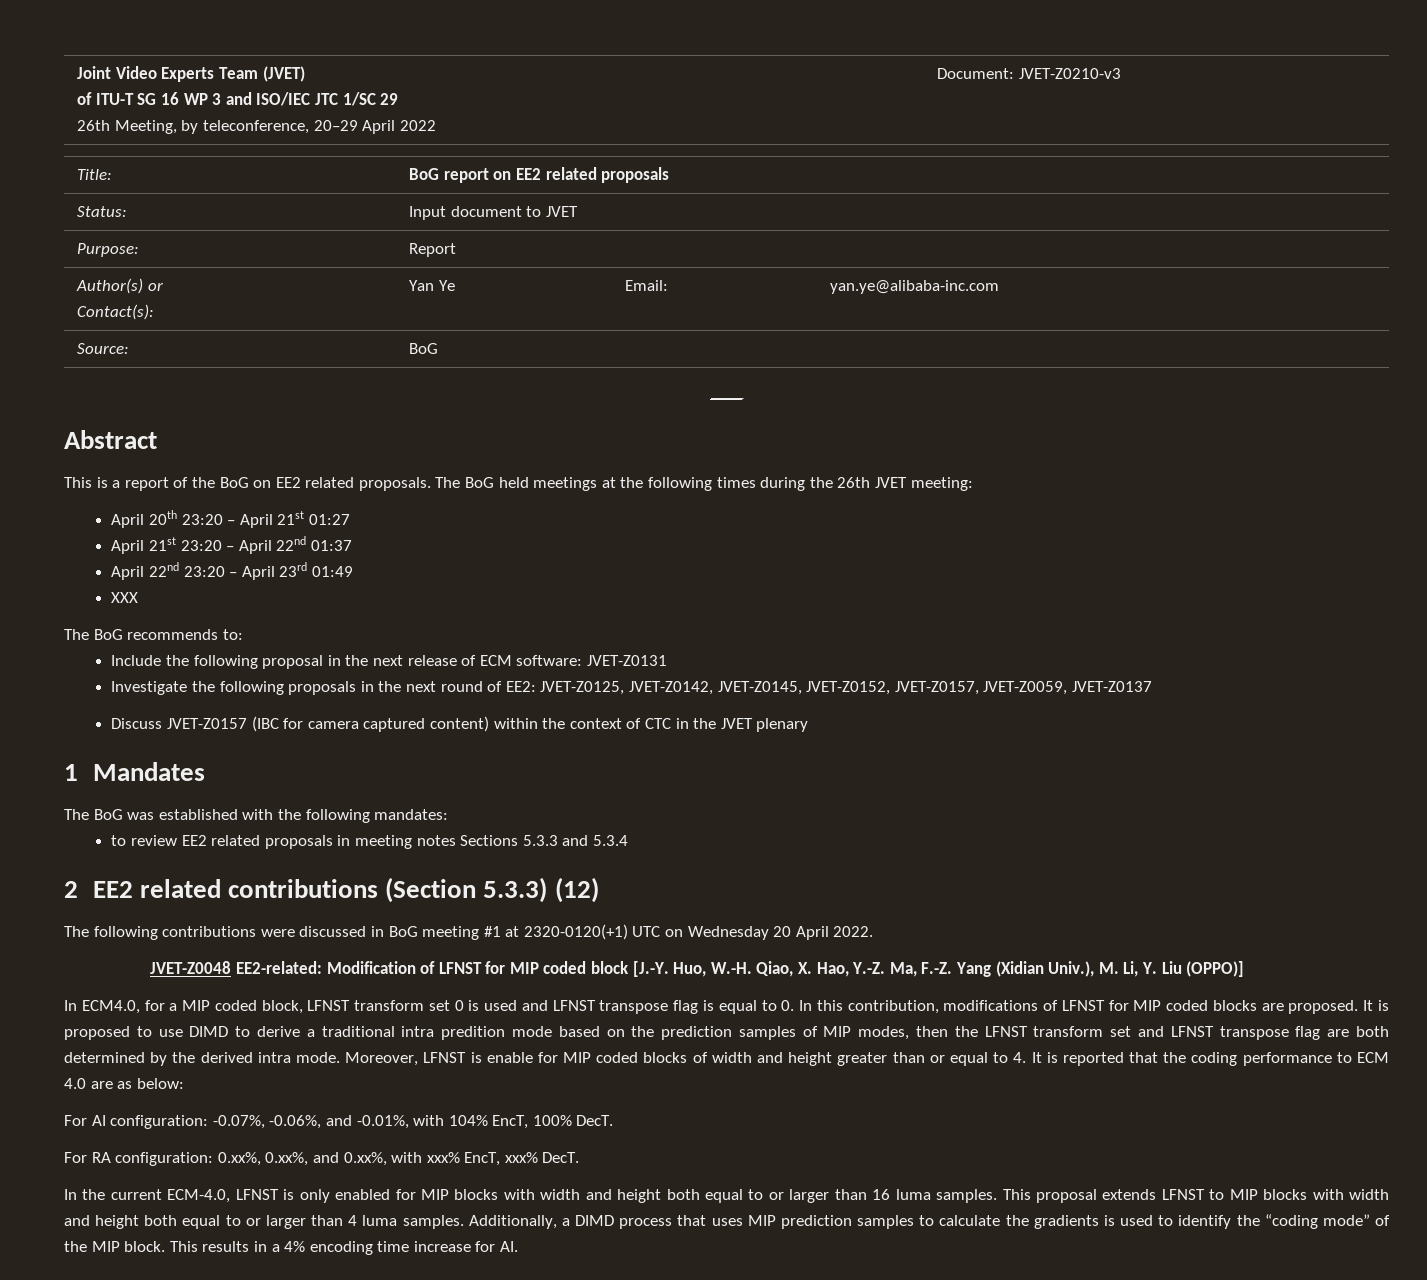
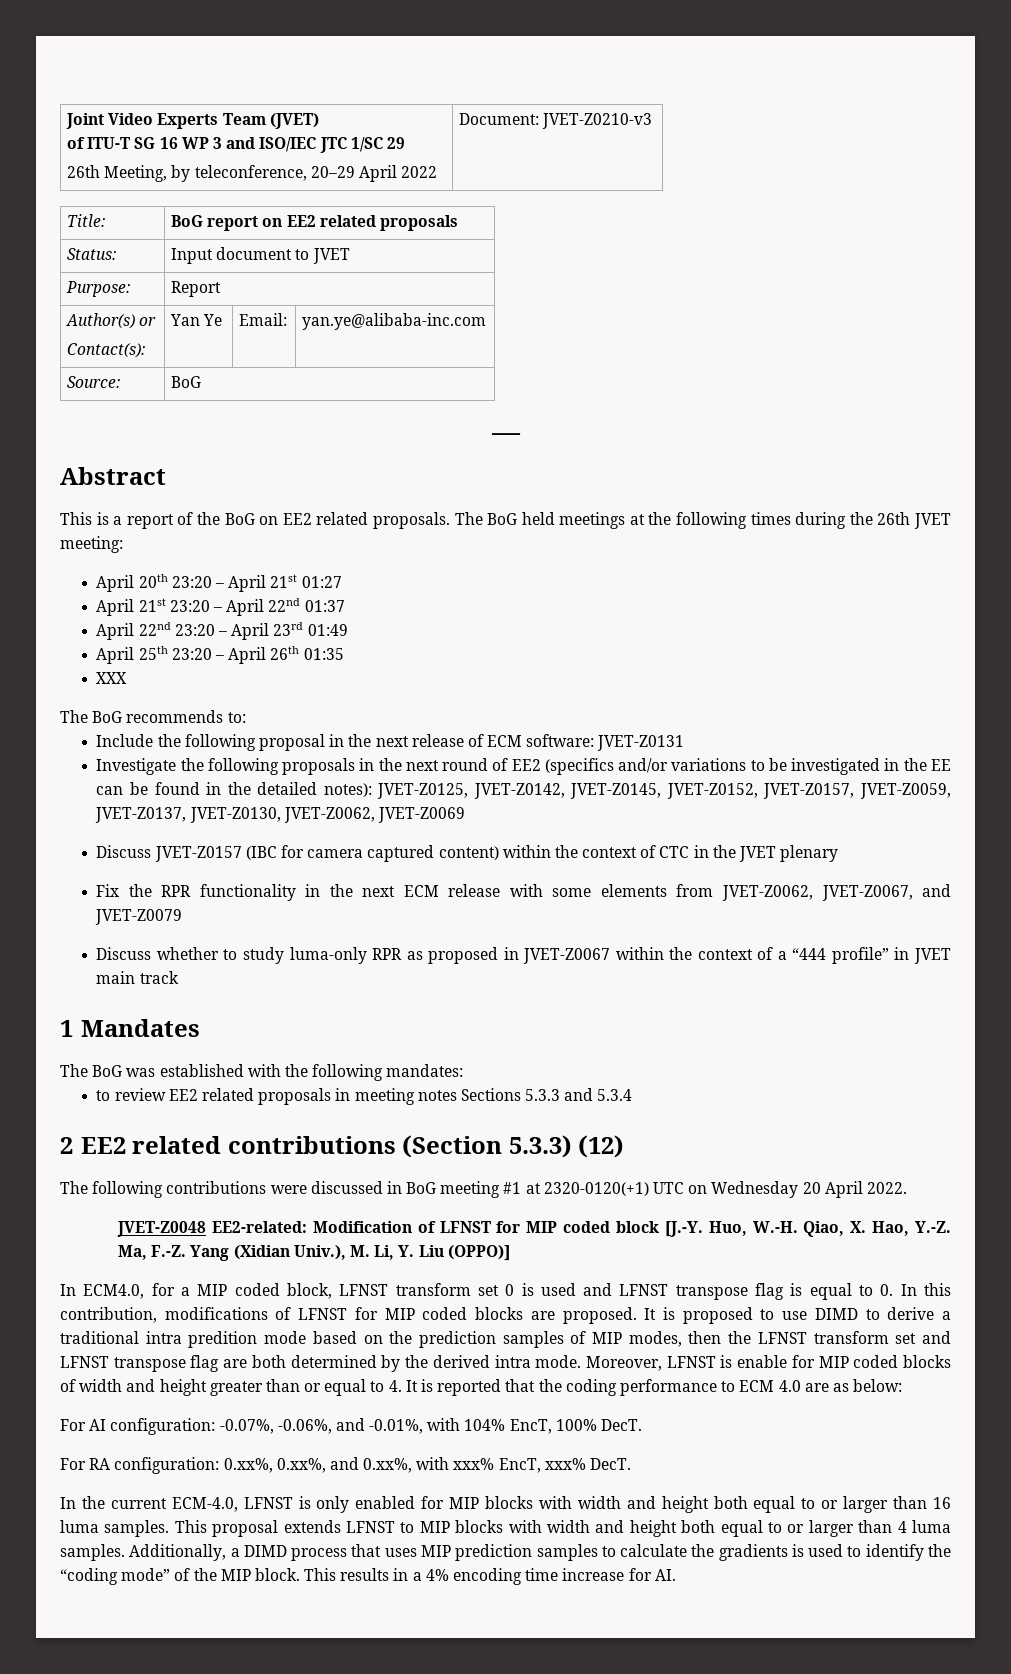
+ April 25th 23:20 – April 26th 01:35
- Investigate the following proposals in the next round of EE2: JVET-Z0125, JVET-Z0142, JVET-Z0145, JVET-Z0152, JVET-Z0157, JVET-Z0059, JVET-Z0137
+ Investigate the following proposals in the next round of EE2 (specifics and/or variations to be investigated in the EE can be found in the detailed notes): JVET-Z0125, JVET-Z0142, JVET-Z0145, JVET-Z0152, JVET-Z0157, JVET-Z0059, JVET-Z0137, JVET-Z0130, JVET-Z0062, JVET-Z0069
+ Fix the RPR functionality in the next ECM release with some elements from JVET-Z0062, JVET-Z0067, and JVET-Z0079
+ Discuss whether to study luma-only RPR as proposed in JVET-Z0067 within the context of a “444 profile” in JVET main track

